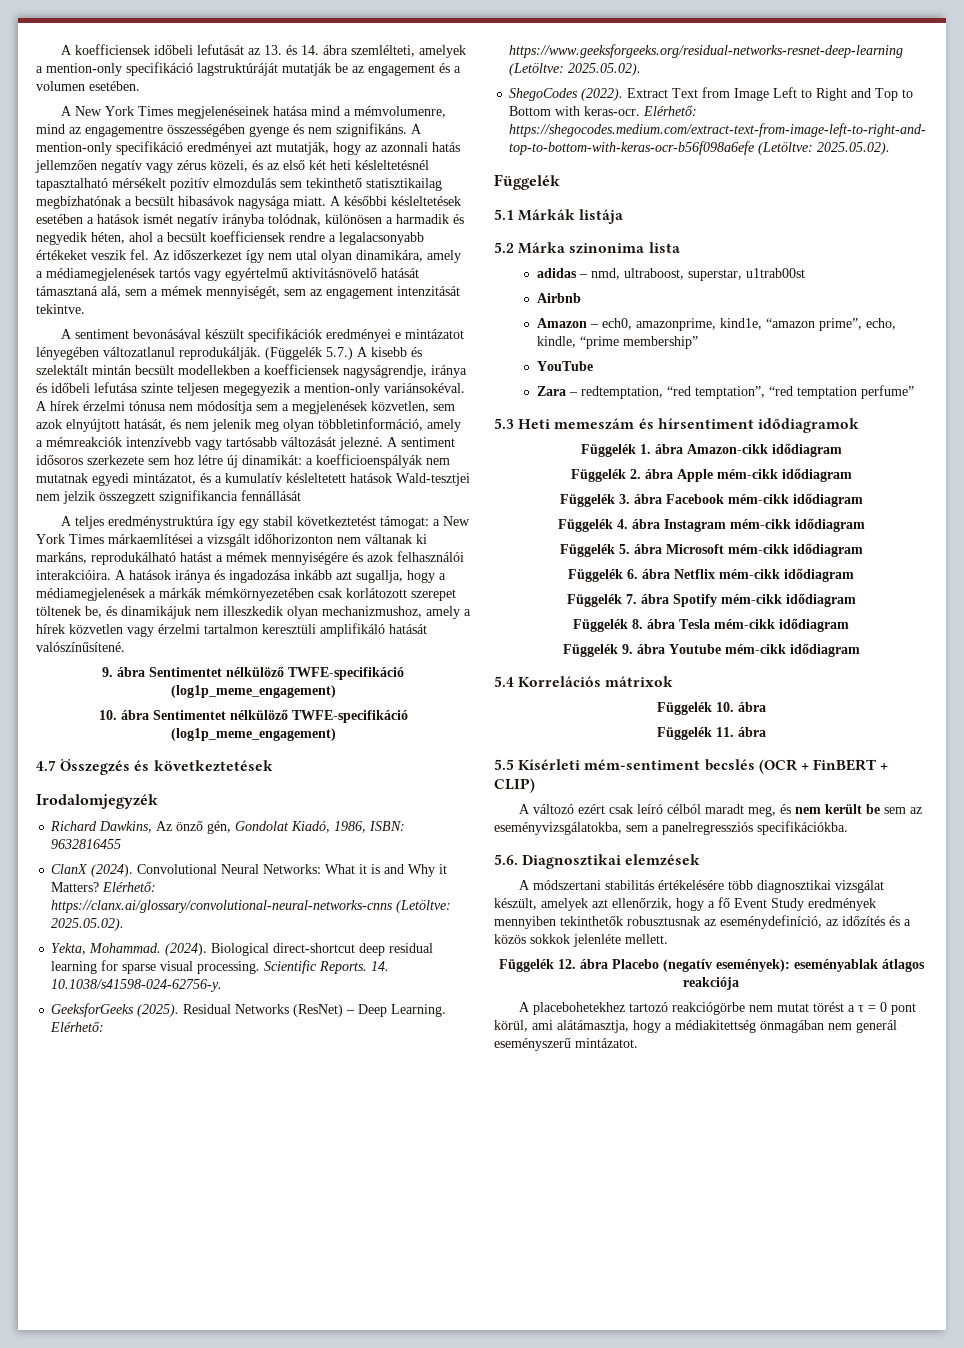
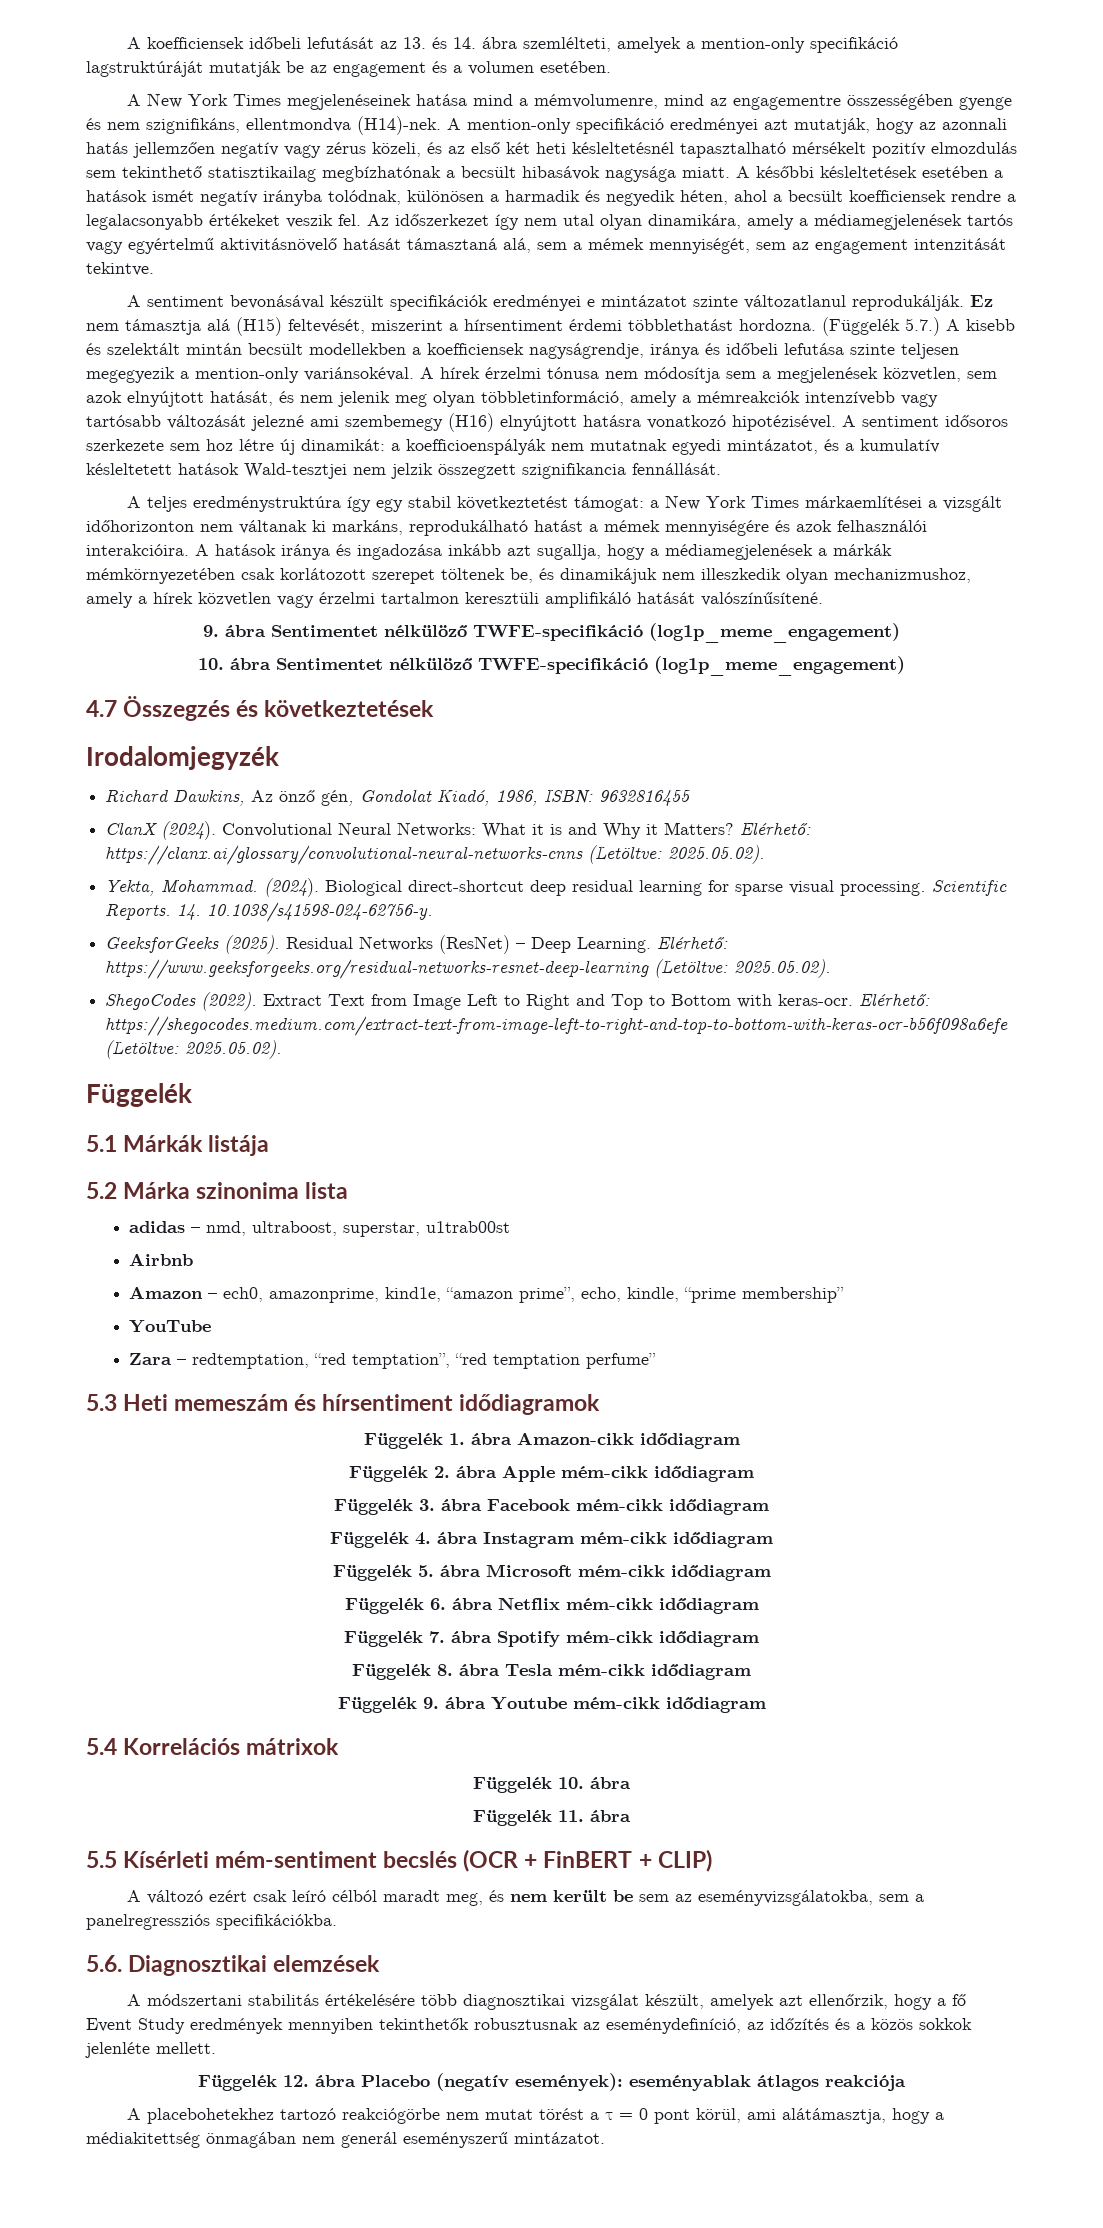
- A New York Times megjelenéseinek hatása mind a mémvolumenre, mind az engagementre összességében gyenge és nem szignifikáns.
+ A New York Times megjelenéseinek hatása mind a mémvolumenre, mind az engagementre összességében gyenge és nem szignifikáns, ellentmondva (H14)-nek.
- A sentiment bevonásával készült specifikációk eredményei e mintázatot lényegében változatlanul reprodukálják.
+ A sentiment bevonásával készült specifikációk eredményei e mintázatot szinte változatlanul reprodukálják.
+ Ez nem támasztja alá (H15) feltevését, miszerint a hírsentiment érdemi többlethatást hordozna.
- A hírek érzelmi tónusa nem módosítja sem a megjelenések közvetlen, sem azok elnyújtott hatását, és nem jelenik meg olyan többletinformáció, amely a mémreakciók intenzívebb vagy tartósabb változását jelezné.
+ A hírek érzelmi tónusa nem módosítja sem a megjelenések közvetlen, sem azok elnyújtott hatását, és nem jelenik meg olyan többletinformáció, amely a mémreakciók intenzívebb vagy tartósabb változását jelezné ami szembemegy (H16) elnyújtott hatásra vonatkozó hipotézisével.
- A sentiment idősoros szerkezete sem hoz létre új dinamikát: a koefficioenspályák nem mutatnak egyedi mintázatot, és a kumulatív késleltetett hatások Wald-tesztjei nem jelzik összegzett szignifikancia fennállását
+ A sentiment idősoros szerkezete sem hoz létre új dinamikát: a koefficioenspályák nem mutatnak egyedi mintázatot, és a kumulatív késleltetett hatások Wald-tesztjei nem jelzik összegzett szignifikancia fennállását.

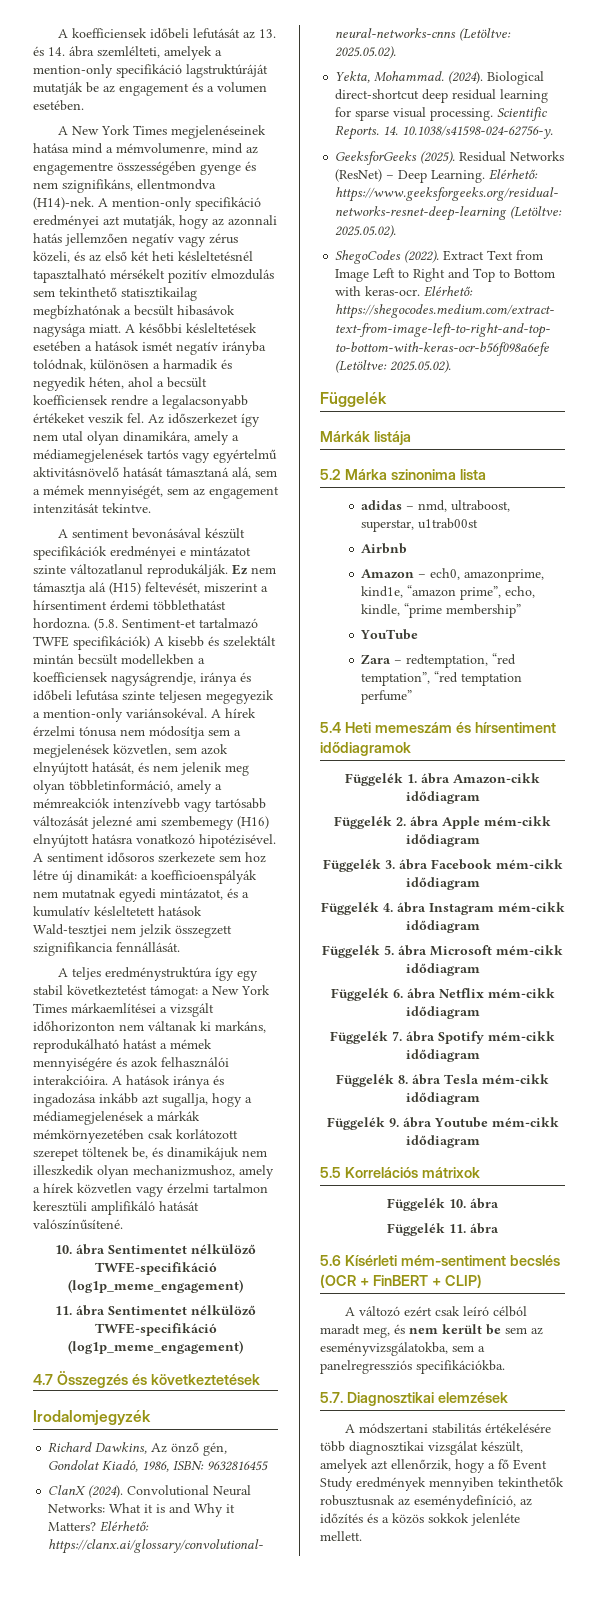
- (Függelék 5.7.) A kisebb és szelektált mintán becsült modellekben a koefficiensek nagyságrendje, iránya és időbeli lefutása szinte teljesen megegyezik a mention-only variánsokéval.
+ (5.8. Sentiment-et tartalmazó TWFE specifikációk) A kisebb és szelektált mintán becsült modellekben a koefficiensek nagyságrendje, iránya és időbeli lefutása szinte teljesen megegyezik a mention-only variánsokéval.
- 9. ábra Sentimentet nélkülöző TWFE-specifikáció (log1p_meme_engagement)
  10. ábra Sentimentet nélkülöző TWFE-specifikáció (log1p_meme_engagement)
+ 11. ábra Sentimentet nélkülöző TWFE-specifikáció (log1p_meme_engagement)
- 5.1 Márkák listája
+ Márkák listája
- 5.3 Heti memeszám és hírsentiment idődiagramok
+ 5.4 Heti memeszám és hírsentiment idődiagramok
- 5.4 Korrelációs mátrixok
+ 5.5 Korrelációs mátrixok
- 5.5 Kísérleti mém-sentiment becslés (OCR + FinBERT + CLIP)
+ 5.6 Kísérleti mém-sentiment becslés (OCR + FinBERT + CLIP)
- 5.6. Diagnosztikai elemzések
+ 5.7. Diagnosztikai elemzések
- Függelék 12. ábra Placebo (negatív események): eseményablak átlagos reakciója
- A placebohetekhez tartozó reakciógörbe nem mutat törést a τ = 0 pont körül, ami alátámasztja, hogy a médiakitettség önmagában nem generál eseményszerű mintázatot.

